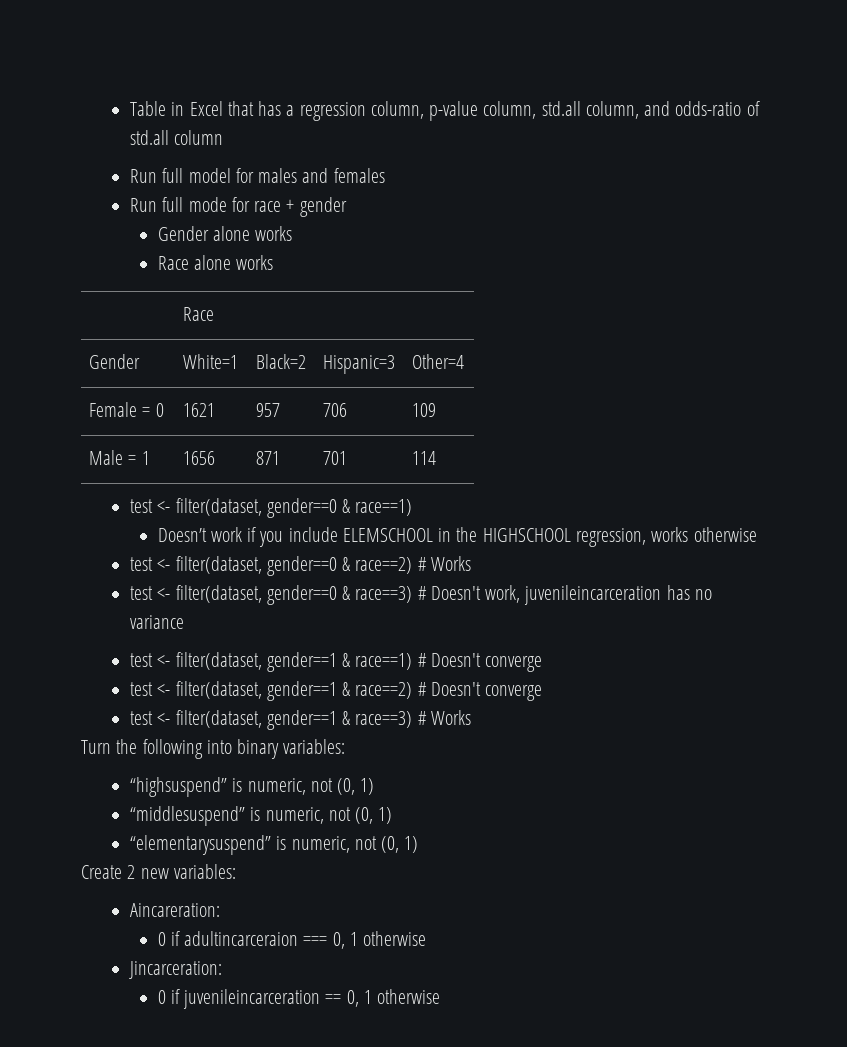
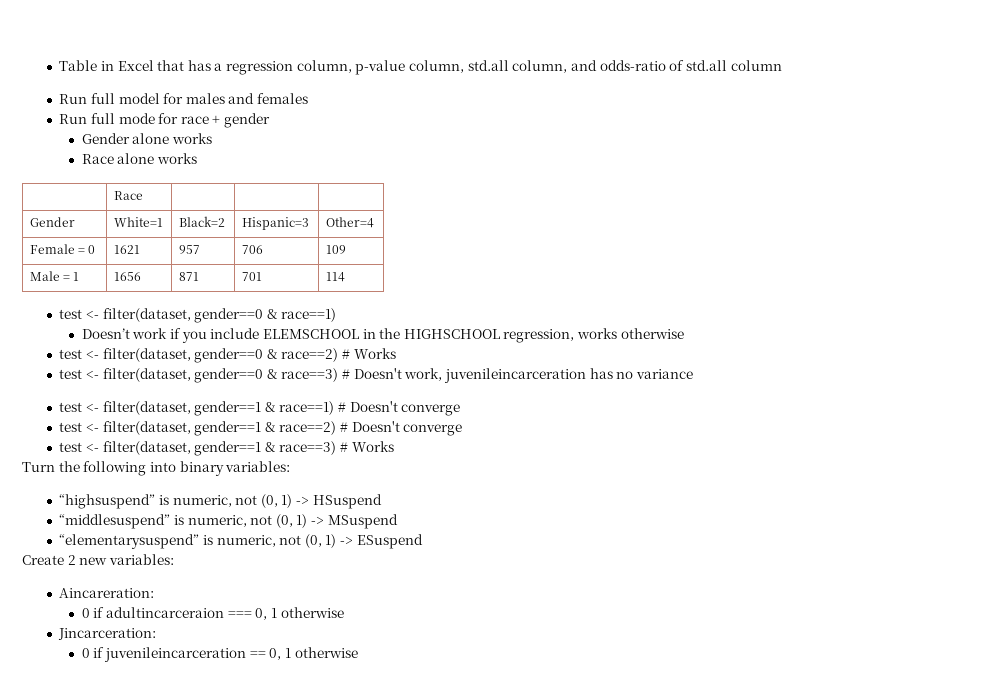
- “highsuspend” is numeric, not (0, 1)
+ “highsuspend” is numeric, not (0, 1) -> HSuspend
- “middlesuspend” is numeric, not (0, 1)
+ “middlesuspend” is numeric, not (0, 1) -> MSuspend
- “elementarysuspend” is numeric, not (0, 1)
+ “elementarysuspend” is numeric, not (0, 1) -> ESuspend

